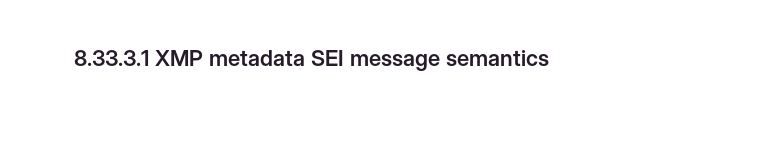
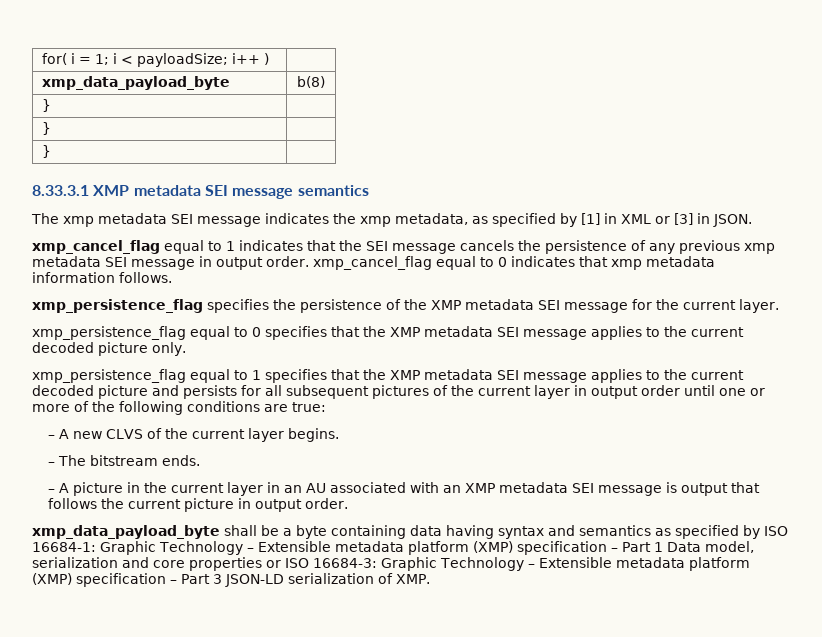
+ for( i = 1; i < payloadSize; i++ ) |
+ xmp_data_payload_byte | b(8)
+ } |
+ } |
+ } |
+ The xmp metadata SEI message indicates the xmp metadata, as specified by [1] in XML or [3] in JSON.
+ xmp_cancel_flag equal to 1 indicates that the SEI message cancels the persistence of any previous xmp metadata SEI message in output order. xmp_cancel_flag equal to 0 indicates that xmp metadata information follows.
+ xmp_persistence_flag specifies the persistence of the XMP metadata SEI message for the current layer.
+ xmp_persistence_flag equal to 0 specifies that the XMP metadata SEI message applies to the current decoded picture only.
+ xmp_persistence_flag equal to 1 specifies that the XMP metadata SEI message applies to the current decoded picture and persists for all subsequent pictures of the current layer in output order until one or more of the following conditions are true:
+ – A new CLVS of the current layer begins.
+ – The bitstream ends.
+ – A picture in the current layer in an AU associated with an XMP metadata SEI message is output that follows the current picture in output order.
+ xmp_data_payload_byte shall be a byte containing data having syntax and semantics as specified by ISO 16684-1: Graphic Technology – Extensible metadata platform (XMP) specification – Part 1 Data model, serialization and core properties or ISO 16684-3: Graphic Technology – Extensible metadata platform (XMP) specification – Part 3 JSON-LD serialization of XMP.

